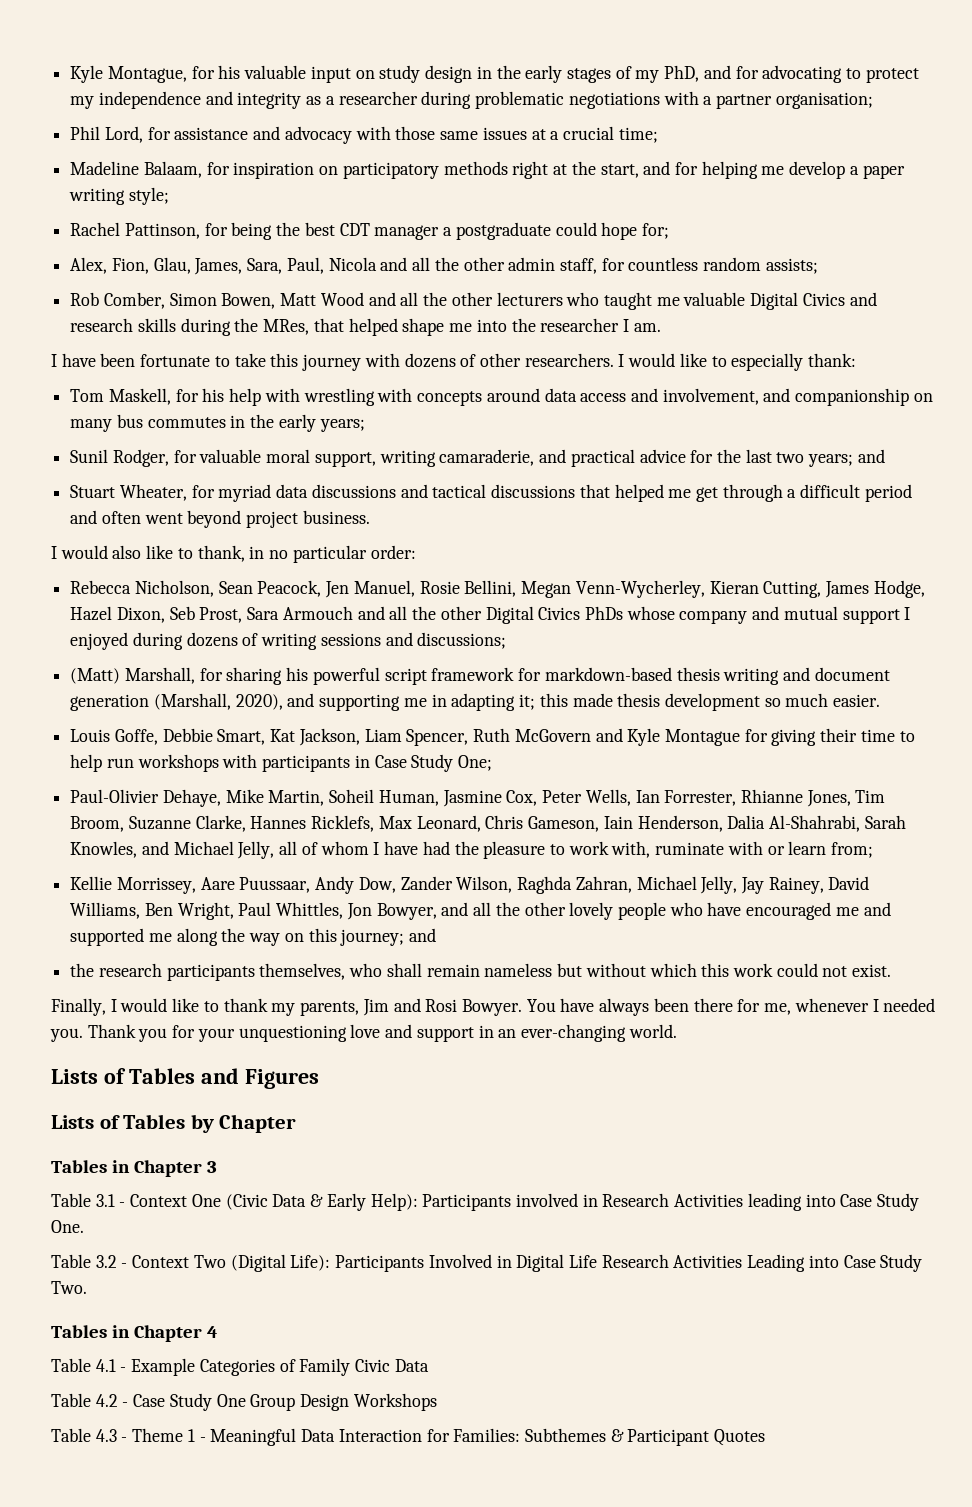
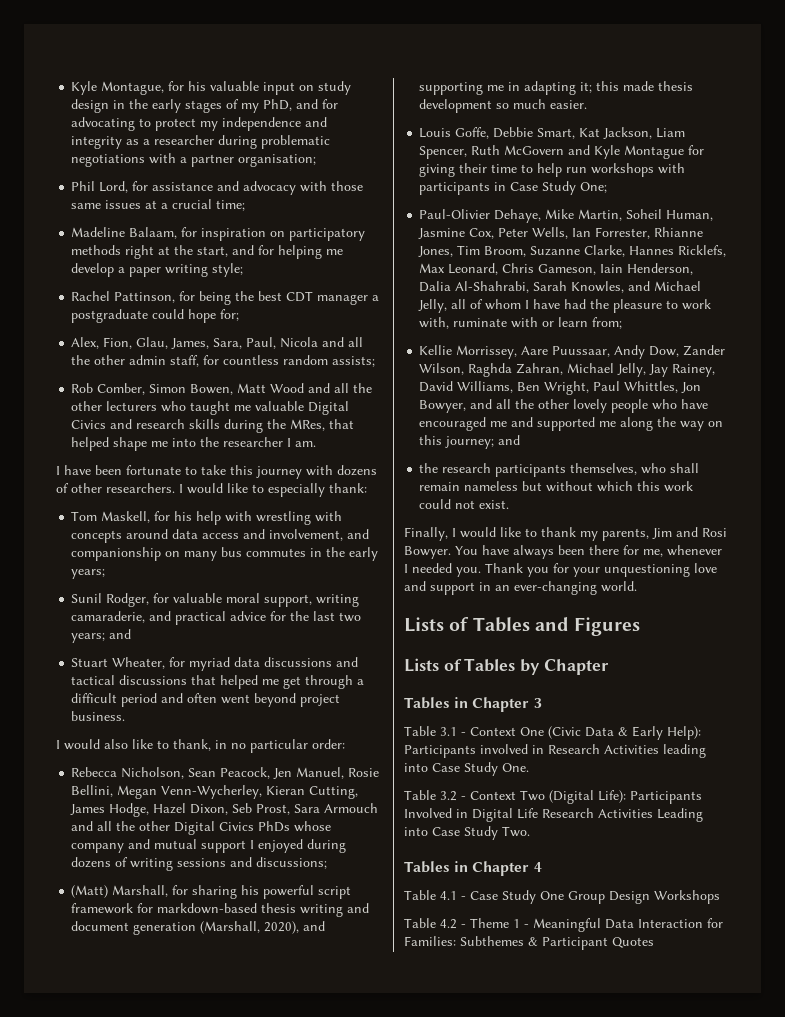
- Table 4.1 - Example Categories of Family Civic Data
- Table 4.2 - Case Study One Group Design Workshops
+ Table 4.1 - Case Study One Group Design Workshops
- Table 4.3 - Theme 1 - Meaningful Data Interaction for Families: Subthemes & Participant Quotes
+ Table 4.2 - Theme 1 - Meaningful Data Interaction for Families: Subthemes & Participant Quotes

